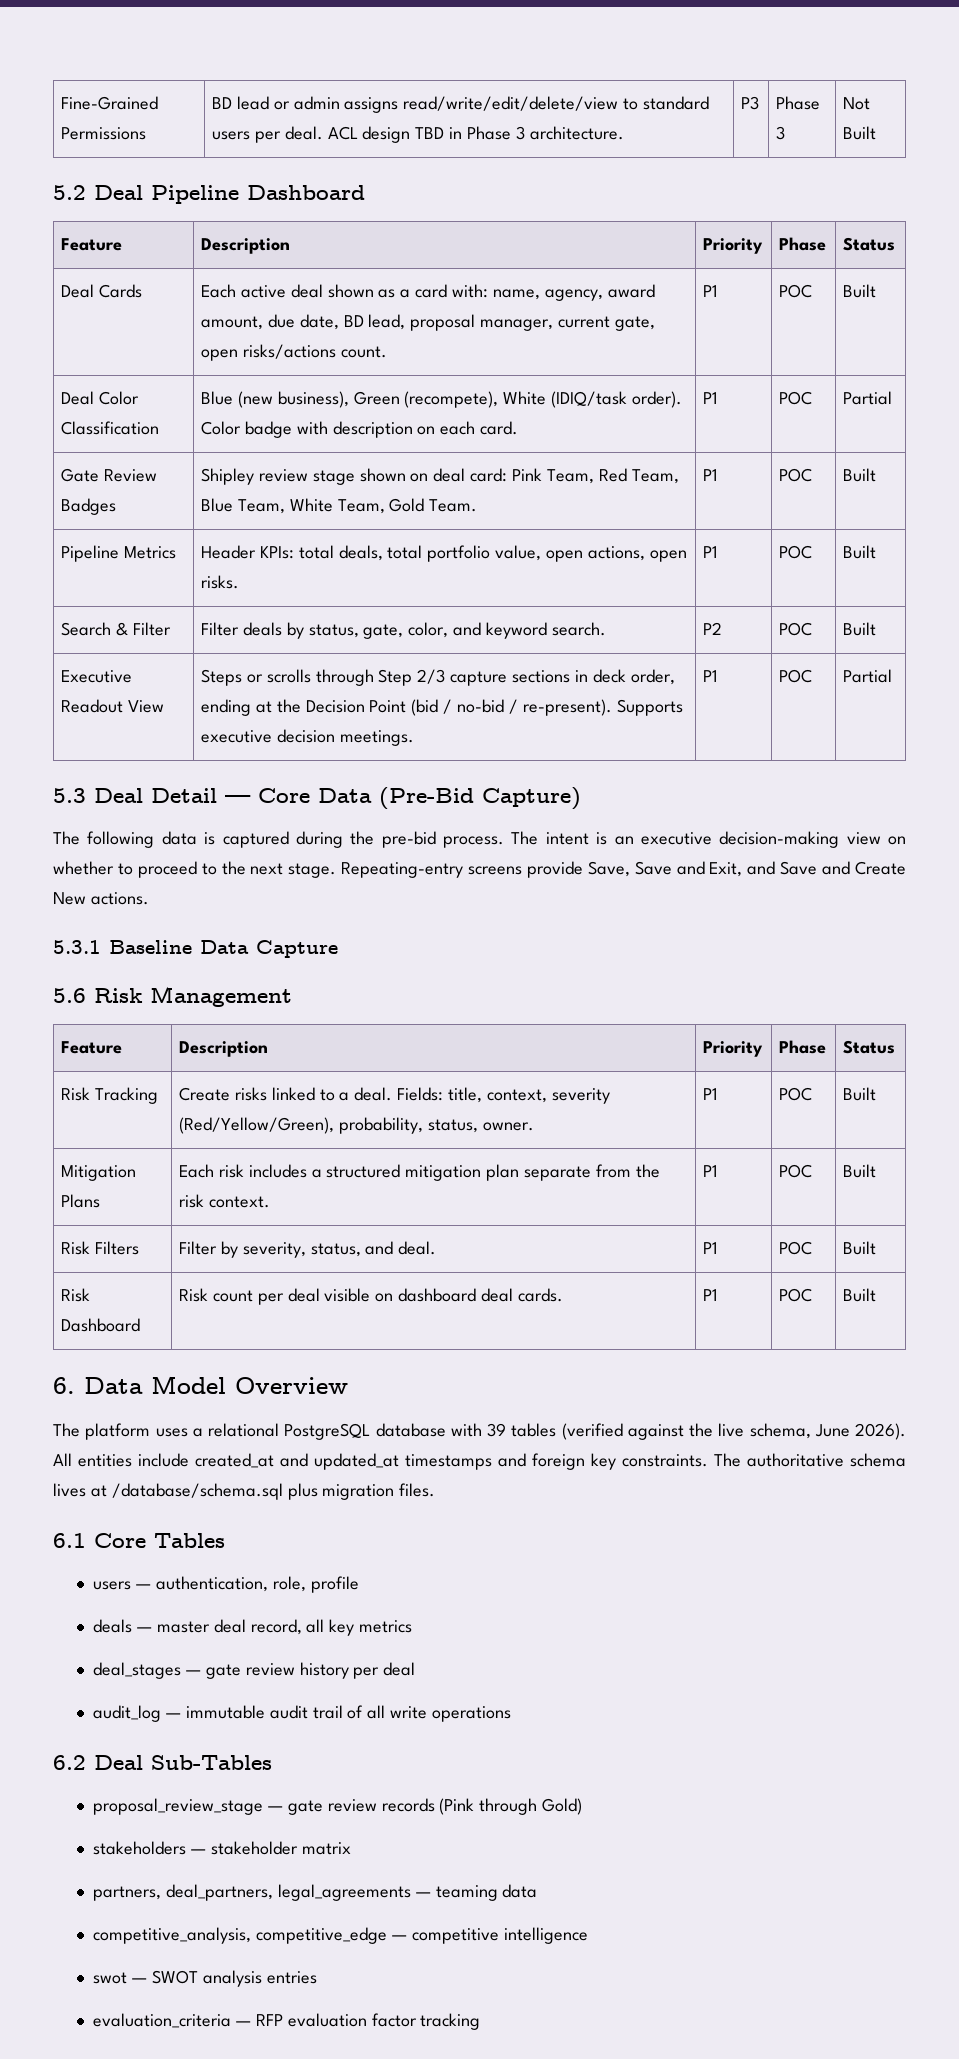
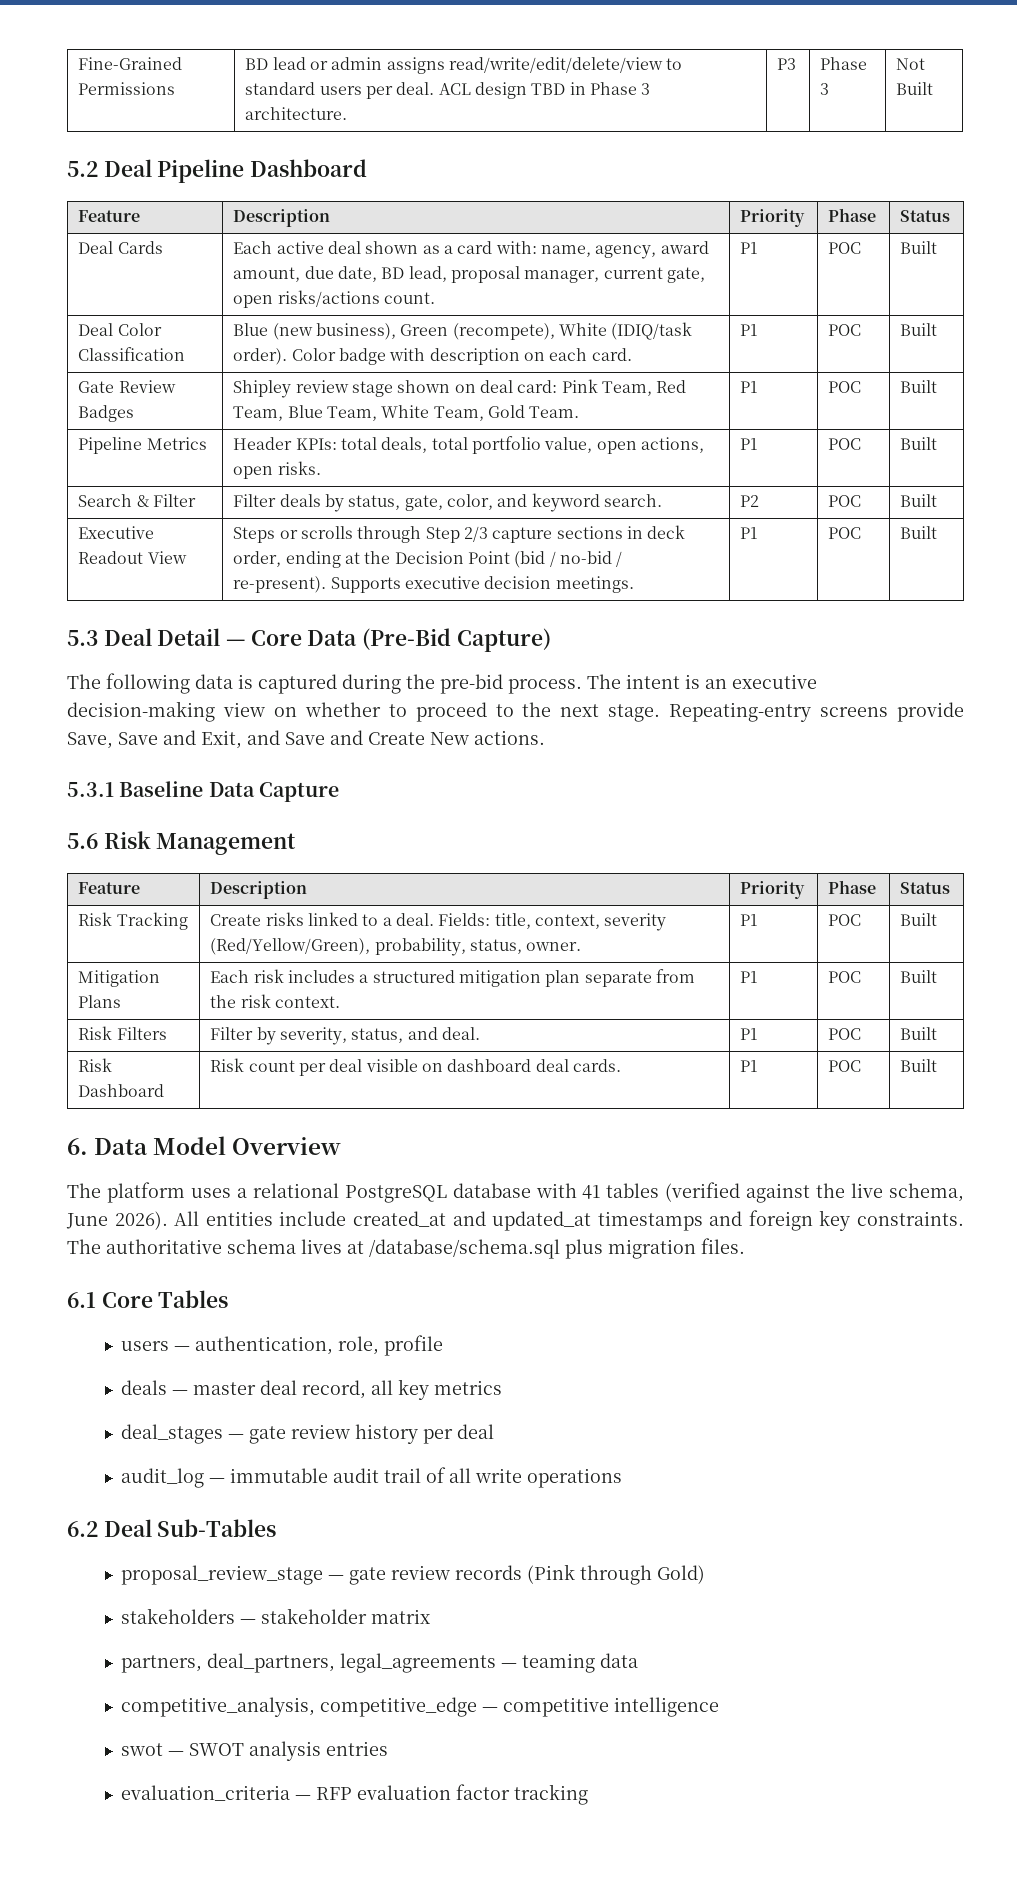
- Deal Color Classification | Blue (new business), Green (recompete), White (IDIQ/task order). Color badge with description on each card. | P1 | POC | Partial
+ Deal Color Classification | Blue (new business), Green (recompete), White (IDIQ/task order). Color badge with description on each card. | P1 | POC | Built
- Executive Readout View | Steps or scrolls through Step 2/3 capture sections in deck order, ending at the Decision Point (bid / no-bid / re-present). Supports executive decision meetings. | P1 | POC | Partial
+ Executive Readout View | Steps or scrolls through Step 2/3 capture sections in deck order, ending at the Decision Point (bid / no-bid / re-present). Supports executive decision meetings. | P1 | POC | Built
- The platform uses a relational PostgreSQL database with 39 tables (verified against the live schema, June 2026).
+ The platform uses a relational PostgreSQL database with 41 tables (verified against the live schema, June 2026).

